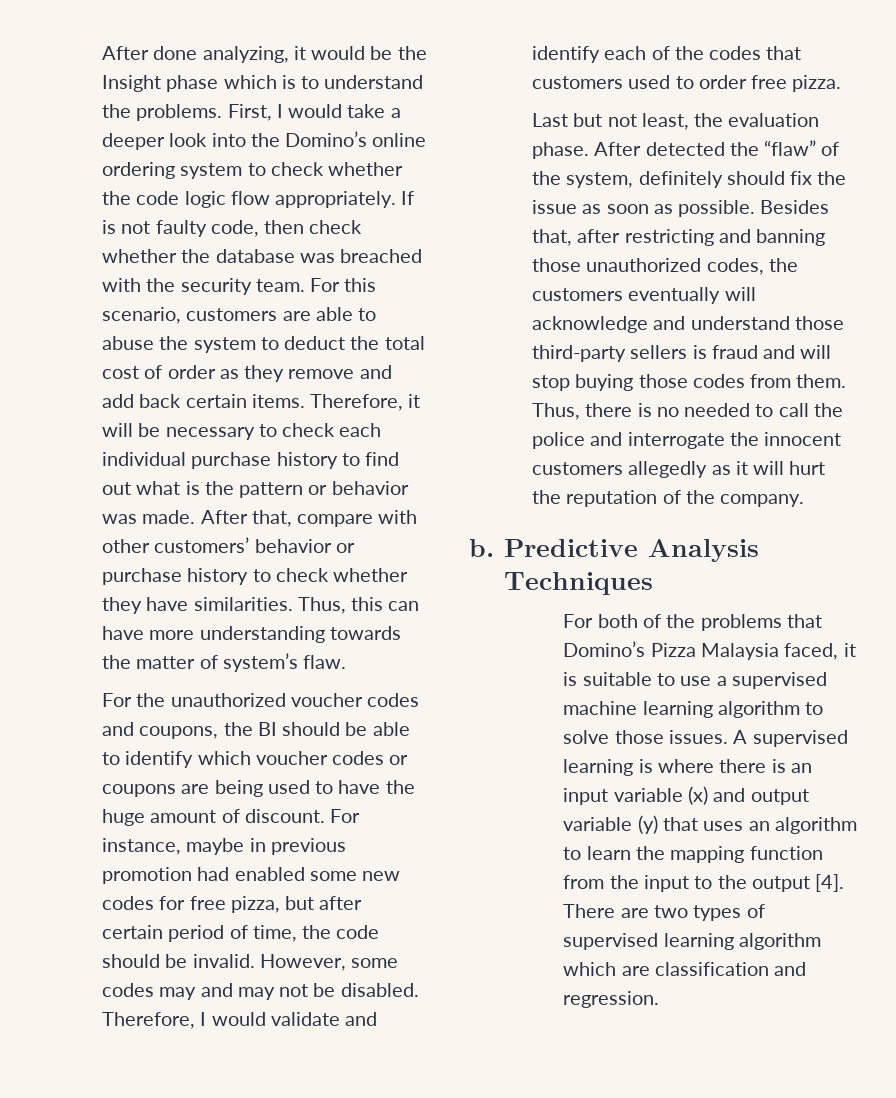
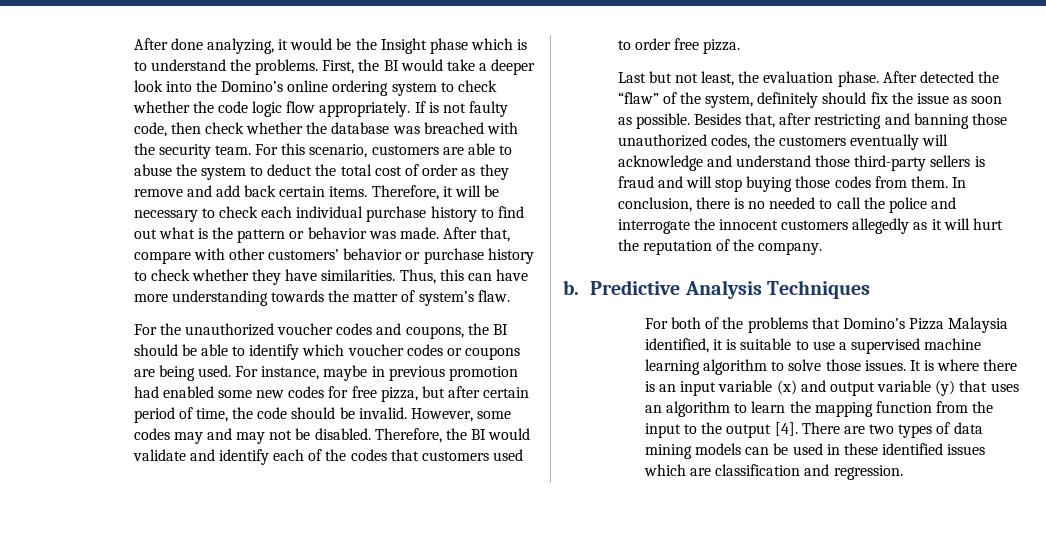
- First, I would take a deeper look into the Domino’s online ordering system to check whether the code logic flow appropriately.
+ First, the BI would take a deeper look into the Domino’s online ordering system to check whether the code logic flow appropriately.
- For the unauthorized voucher codes and coupons, the BI should be able to identify which voucher codes or coupons are being used to have the huge amount of discount.
+ For the unauthorized voucher codes and coupons, the BI should be able to identify which voucher codes or coupons are being used.
- Therefore, I would validate and identify each of the codes that customers used to order free pizza.
+ Therefore, the BI would validate and identify each of the codes that customers used to order free pizza.
- Thus, there is no needed to call the police and interrogate the innocent customers allegedly as it will hurt the reputation of the company.
+ In conclusion, there is no needed to call the police and interrogate the innocent customers allegedly as it will hurt the reputation of the company.
- For both of the problems that Domino’s Pizza Malaysia faced, it is suitable to use a supervised machine learning algorithm to solve those issues.
+ For both of the problems that Domino’s Pizza Malaysia identified, it is suitable to use a supervised machine learning algorithm to solve those issues.
- A supervised learning is where there is an input variable (x) and output variable (y) that uses an algorithm to learn the mapping function from the input to the output [4].
+ It is where there is an input variable (x) and output variable (y) that uses an algorithm to learn the mapping function from the input to the output [4].
- There are two types of supervised learning algorithm which are classification and regression.
+ There are two types of data mining models can be used in these identified issues which are classification and regression.

